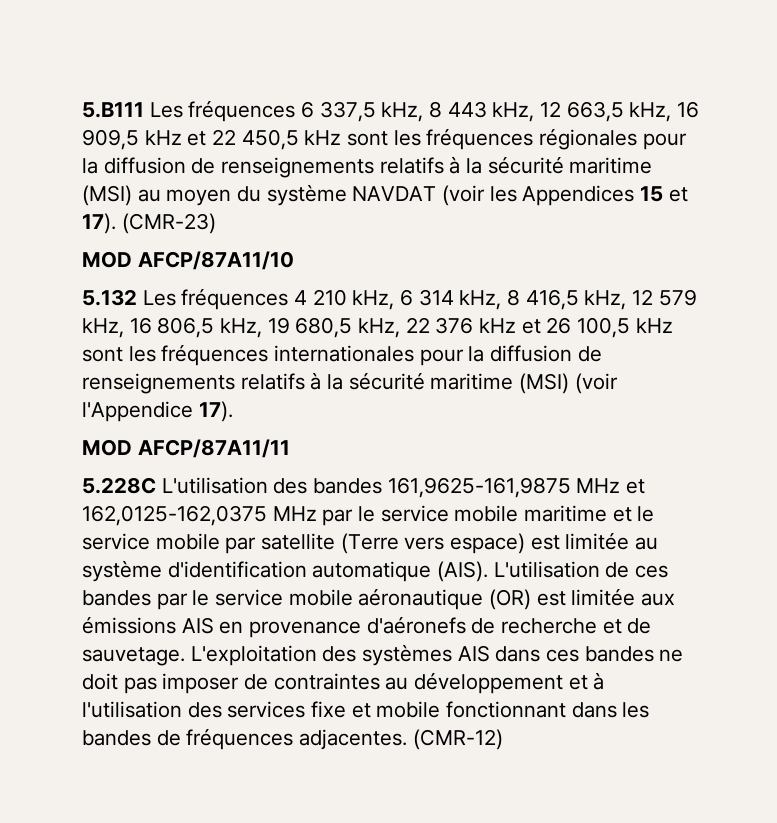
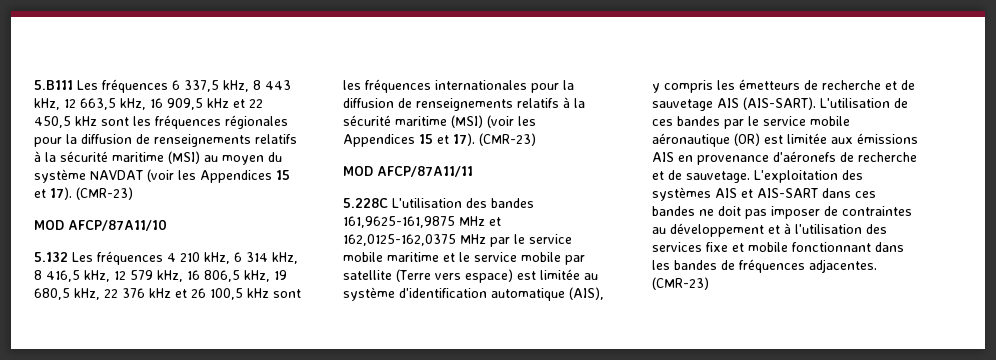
- 5.132 Les fréquences 4 210 kHz, 6 314 kHz, 8 416,5 kHz, 12 579 kHz, 16 806,5 kHz, 19 680,5 kHz, 22 376 kHz et 26 100,5 kHz sont les fréquences internationales pour la diffusion de renseignements relatifs à la sécurité maritime (MSI) (voir l'Appendice 17).
+ 5.132 Les fréquences 4 210 kHz, 6 314 kHz, 8 416,5 kHz, 12 579 kHz, 16 806,5 kHz, 19 680,5 kHz, 22 376 kHz et 26 100,5 kHz sont les fréquences internationales pour la diffusion de renseignements relatifs à la sécurité maritime (MSI) (voir les Appendices 15 et 17). (CMR-23)
- 5.228C L'utilisation des bandes 161,9625-161,9875 MHz et 162,0125-162,0375 MHz par le service mobile maritime et le service mobile par satellite (Terre vers espace) est limitée au système d'identification automatique (AIS).
+ 5.228C L'utilisation des bandes 161,9625-161,9875 MHz et 162,0125-162,0375 MHz par le service mobile maritime et le service mobile par satellite (Terre vers espace) est limitée au système d'identification automatique (AIS), y compris les émetteurs de recherche et de sauvetage AIS (AIS-SART).
- L'exploitation des systèmes AIS dans ces bandes ne doit pas imposer de contraintes au développement et à l'utilisation des services fixe et mobile fonctionnant dans les bandes de fréquences adjacentes. (CMR-12)
+ L'exploitation des systèmes AIS et AIS-SART dans ces bandes ne doit pas imposer de contraintes au développement et à l'utilisation des services fixe et mobile fonctionnant dans les bandes de fréquences adjacentes. (CMR-23)

